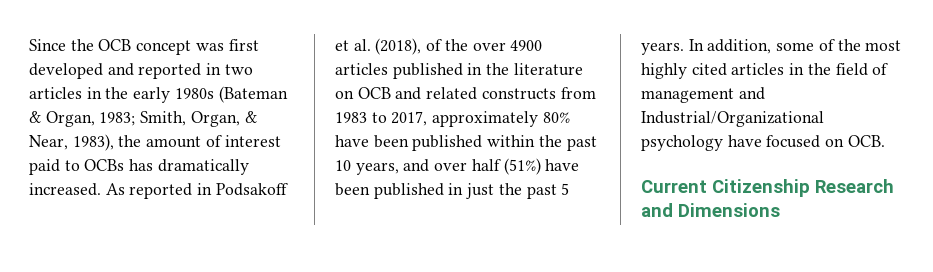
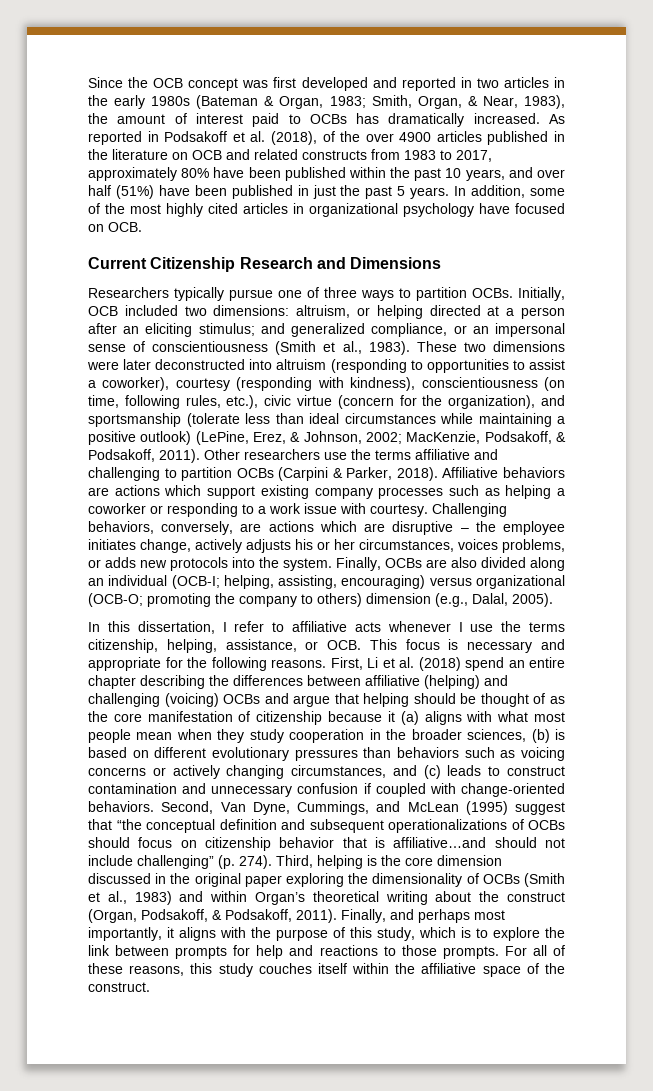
- In addition, some of the most highly cited articles in the field of management and Industrial/Organizational psychology have focused on OCB.
+ In addition, some of the most highly cited articles in organizational psychology have focused on OCB.
+ Researchers typically pursue one of three ways to partition OCBs. Initially, OCB included two dimensions: altruism, or helping directed at a person after an eliciting stimulus; and generalized compliance, or an impersonal sense of conscientiousness (Smith et al., 1983). These two dimensions were later deconstructed into altruism (responding to opportunities to assist a coworker), courtesy (responding with kindness), conscientiousness (on time, following rules, etc.), civic virtue (concern for the organization), and sportsmanship (tolerate less than ideal circumstances while maintaining a positive outlook) (LePine, Erez, & Johnson, 2002; MacKenzie, Podsakoff, & Podsakoff, 2011). Other researchers use the terms affiliative and challenging to partition OCBs (Carpini & Parker, 2018). Affiliative behaviors are actions which support existing company processes such as helping a coworker or responding to a work issue with courtesy. Challenging behaviors, conversely, are actions which are disruptive – the employee initiates change, actively adjusts his or her circumstances, voices problems, or adds new protocols into the system. Finally, OCBs are also divided along an individual (OCB-I; helping, assisting, encouraging) versus organizational (OCB-O; promoting the company to others) dimension (e.g., Dalal, 2005).
+ In this dissertation, I refer to affiliative acts whenever I use the terms citizenship, helping, assistance, or OCB. This focus is necessary and appropriate for the following reasons. First, Li et al. (2018) spend an entire chapter describing the differences between affiliative (helping) and challenging (voicing) OCBs and argue that helping should be thought of as the core manifestation of citizenship because it (a) aligns with what most people mean when they study cooperation in the broader sciences, (b) is based on different evolutionary pressures than behaviors such as voicing concerns or actively changing circumstances, and (c) leads to construct contamination and unnecessary confusion if coupled with change-oriented behaviors. Second, Van Dyne, Cummings, and McLean (1995) suggest that “the conceptual definition and subsequent operationalizations of OCBs should focus on citizenship behavior that is affiliative…and should not include challenging” (p. 274). Third, helping is the core dimension discussed in the original paper exploring the dimensionality of OCBs (Smith et al., 1983) and within Organ’s theoretical writing about the construct (Organ, Podsakoff, & Podsakoff, 2011). Finally, and perhaps most importantly, it aligns with the purpose of this study, which is to explore the link between prompts for help and reactions to those prompts. For all of these reasons, this study couches itself within the affiliative space of the construct.

